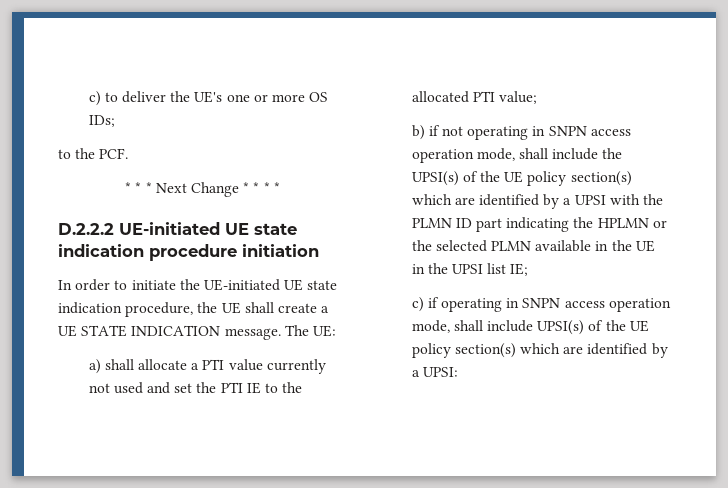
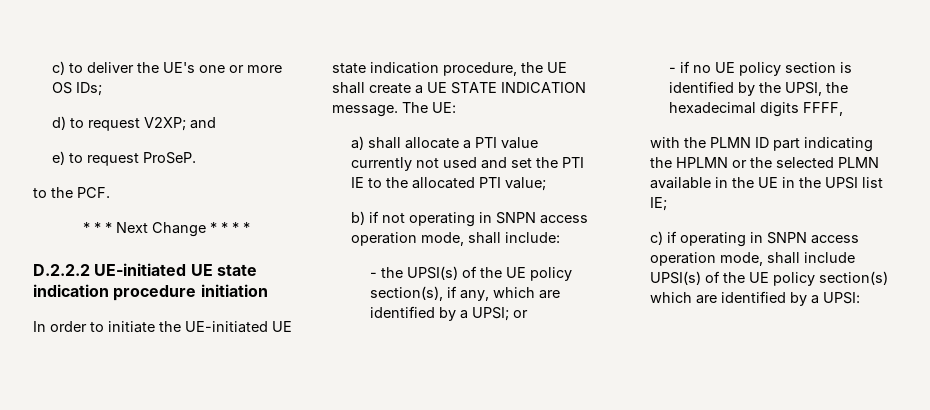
+ d) to request V2XP; and
+ e) to request ProSeP.
- b) if not operating in SNPN access operation mode, shall include the UPSI(s) of the UE policy section(s) which are identified by a UPSI with the PLMN ID part indicating the HPLMN or the selected PLMN available in the UE in the UPSI list IE;
+ b) if not operating in SNPN access operation mode, shall include:
+ - the UPSI(s) of the UE policy section(s), if any, which are identified by a UPSI; or
+ - if no UE policy section is identified by the UPSI, the hexadecimal digits FFFF,
+ with the PLMN ID part indicating the HPLMN or the selected PLMN available in the UE in the UPSI list IE;

